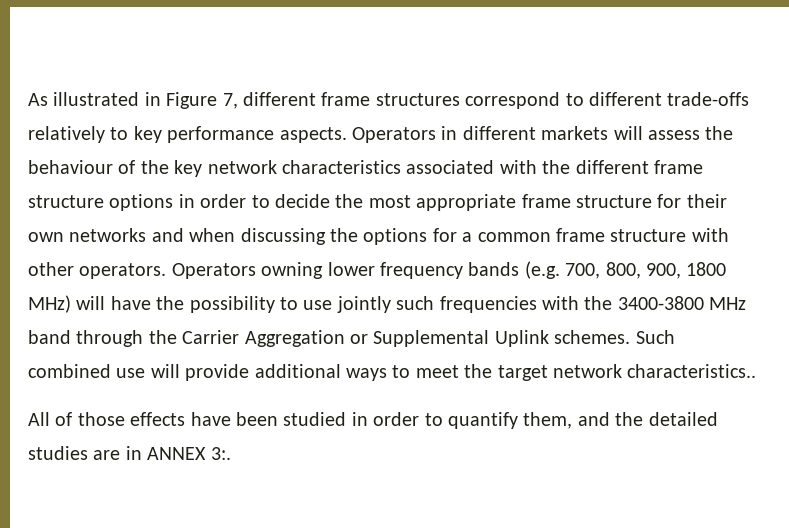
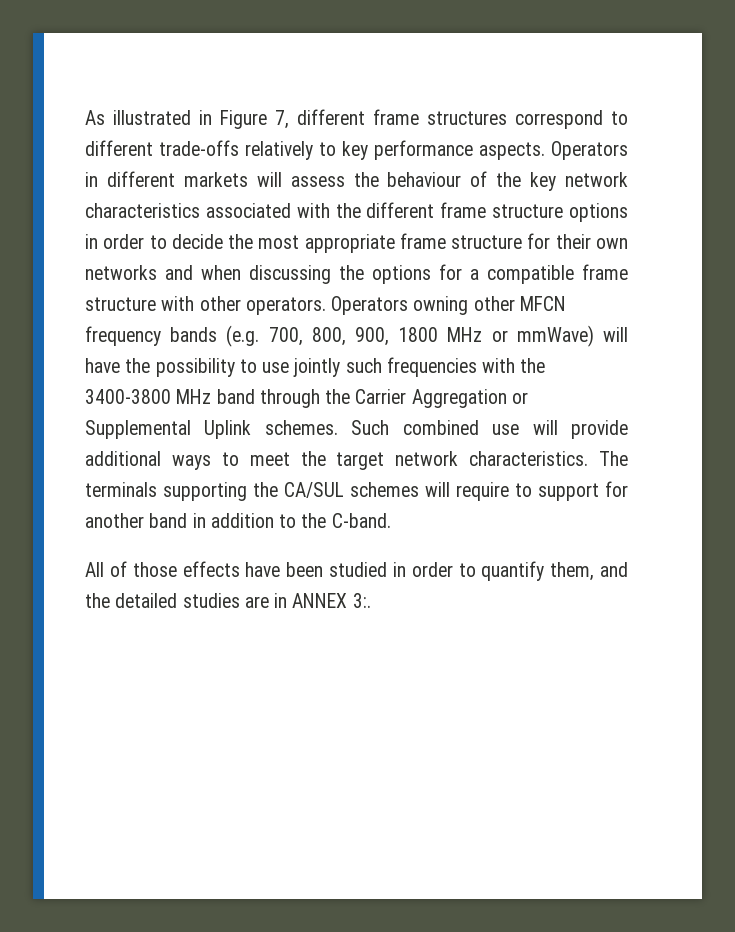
- Operators in different markets will assess the behaviour of the key network characteristics associated with the different frame structure options in order to decide the most appropriate frame structure for their own networks and when discussing the options for a common frame structure with other operators.
+ Operators in different markets will assess the behaviour of the key network characteristics associated with the different frame structure options in order to decide the most appropriate frame structure for their own networks and when discussing the options for a compatible frame structure with other operators.
- Operators owning lower frequency bands (e.g. 700, 800, 900, 1800 MHz) will have the possibility to use jointly such frequencies with the 3400-3800 MHz band through the Carrier Aggregation or Supplemental Uplink schemes.
+ Operators owning other MFCN frequency bands (e.g. 700, 800, 900, 1800 MHz or mmWave) will have the possibility to use jointly such frequencies with the 3400-3800 MHz band through the Carrier Aggregation or Supplemental Uplink schemes.
- Such combined use will provide additional ways to meet the target network characteristics..
+ Such combined use will provide additional ways to meet the target network characteristics. The terminals supporting the CA/SUL schemes will require to support for another band in addition to the C-band.

